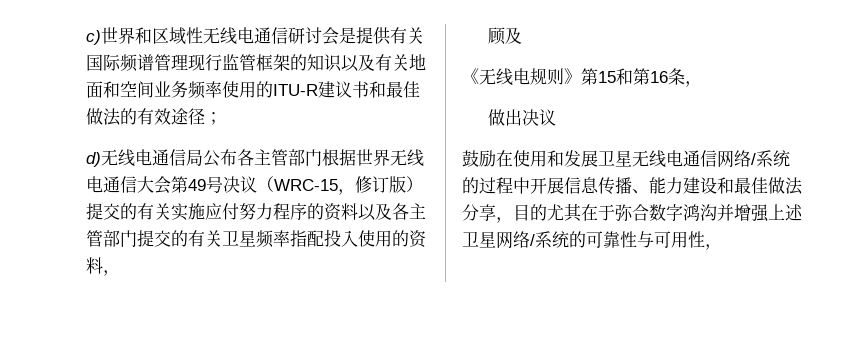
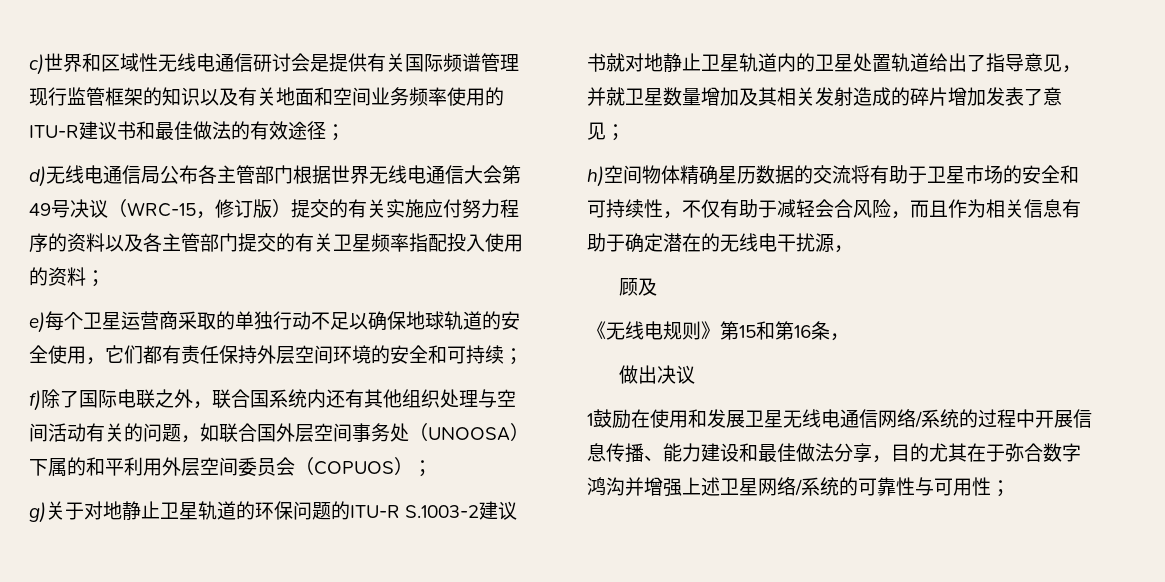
- d)无线电通信局公布各主管部门根据世界无线电通信大会第49号决议（WRC-15，修订版）提交的有关实施应付努力程序的资料以及各主管部门提交的有关卫星频率指配投入使用的资料，
+ d)无线电通信局公布各主管部门根据世界无线电通信大会第49号决议（WRC-15，修订版）提交的有关实施应付努力程序的资料以及各主管部门提交的有关卫星频率指配投入使用的资料；
+ e)每个卫星运营商采取的单独行动不足以确保地球轨道的安全使用，它们都有责任保持外层空间环境的安全和可持续；
+ f)除了国际电联之外，联合国系统内还有其他组织处理与空间活动有关的问题，如联合国外层空间事务处（UNOOSA）下属的和平利用外层空间委员会（COPUOS）；
+ g)关于对地静止卫星轨道的环保问题的ITU-R S.1003-2建议书就对地静止卫星轨道内的卫星处置轨道给出了指导意见，并就卫星数量增加及其相关发射造成的碎片增加发表了意见；
+ h)空间物体精确星历数据的交流将有助于卫星市场的安全和可持续性，不仅有助于减轻会合风险，而且作为相关信息有助于确定潜在的无线电干扰源，
- 鼓励在使用和发展卫星无线电通信网络/系统的过程中开展信息传播、能力建设和最佳做法分享，目的尤其在于弥合数字鸿沟并增强上述卫星网络/系统的可靠性与可用性，
+ 1鼓励在使用和发展卫星无线电通信网络/系统的过程中开展信息传播、能力建设和最佳做法分享，目的尤其在于弥合数字鸿沟并增强上述卫星网络/系统的可靠性与可用性；

